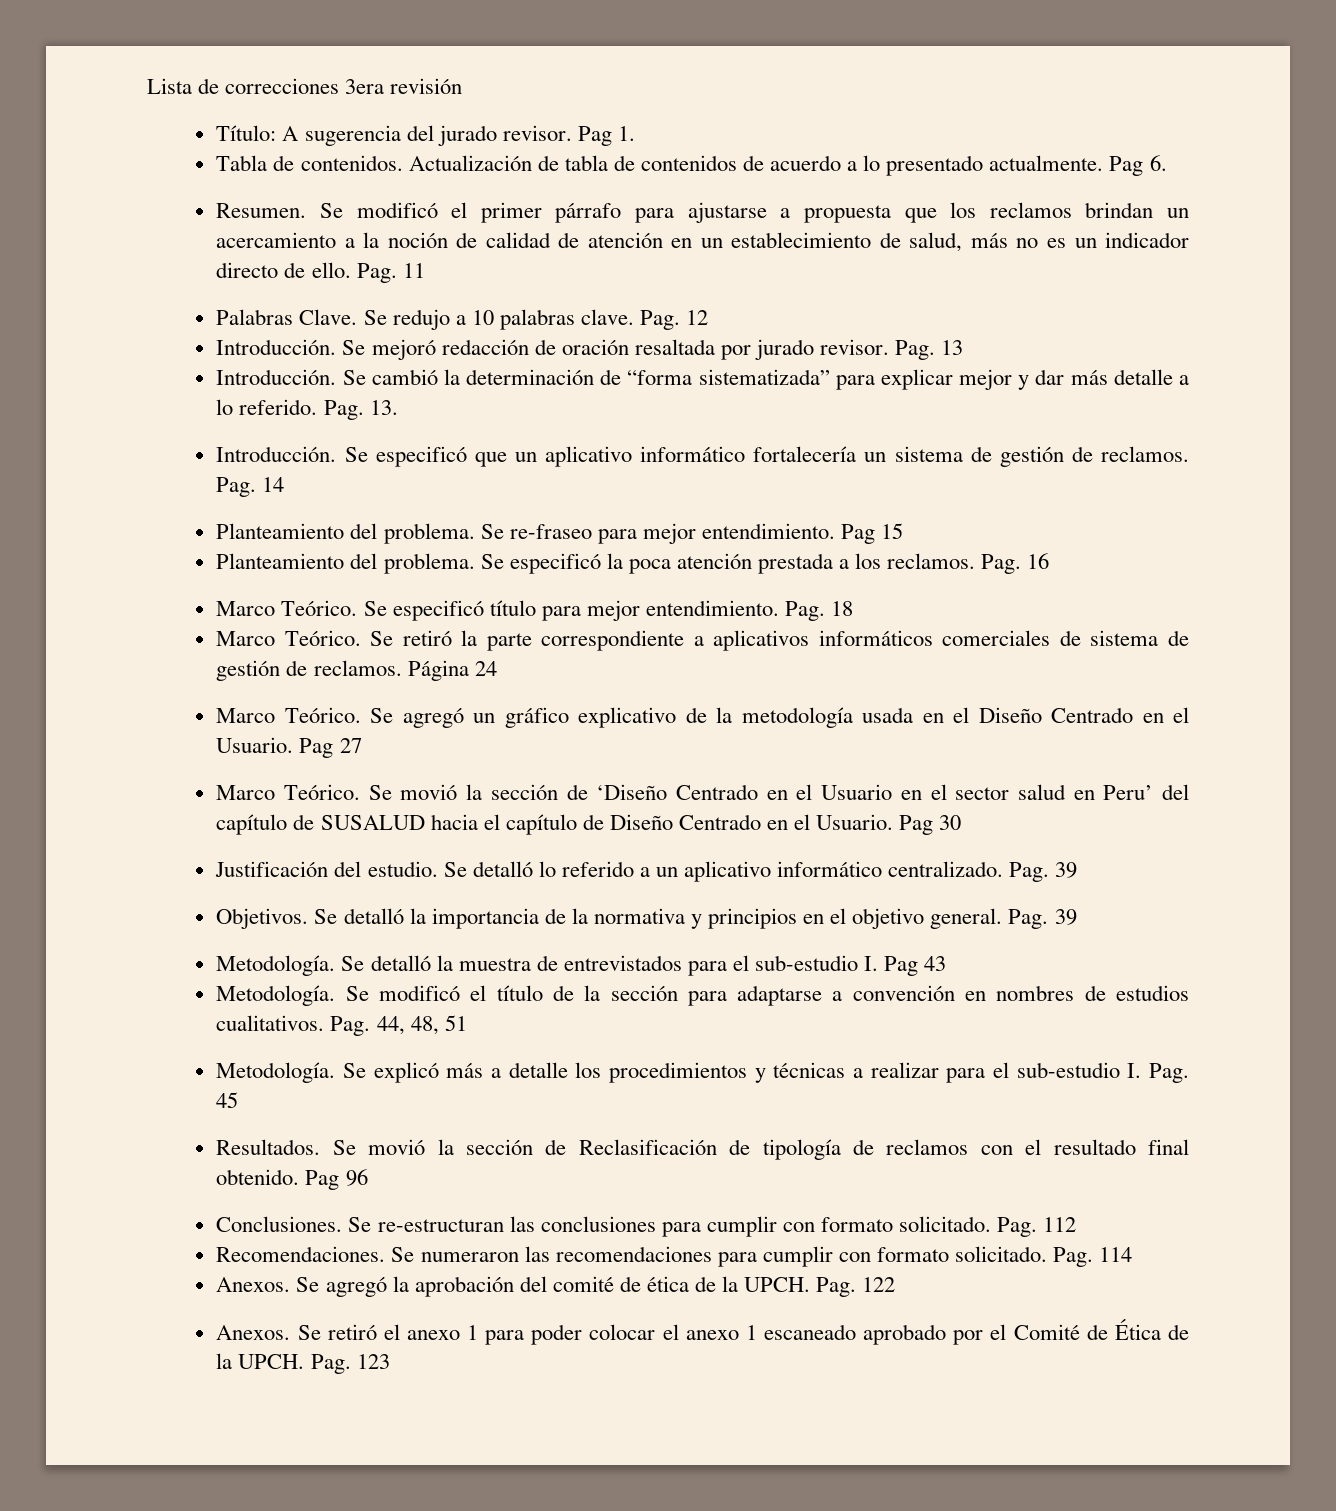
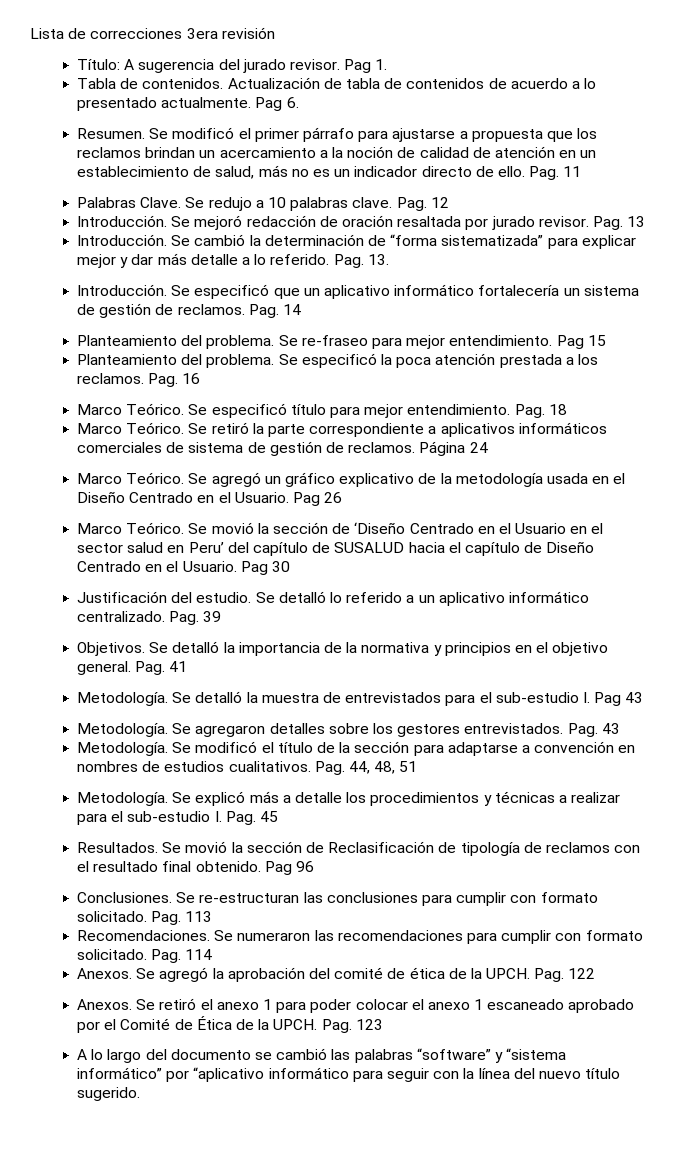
- Pag 27
+ Pag 26
- Se detalló la importancia de la normativa y principios en el objetivo general. Pag. 39
+ Se detalló la importancia de la normativa y principios en el objetivo general. Pag. 41
+ Metodología. Se agregaron detalles sobre los gestores entrevistados. Pag. 43
- Pag. 112
+ Pag. 113
+ A lo largo del documento se cambió las palabras “software” y “sistema informático” por “aplicativo informático para seguir con la línea del nuevo título sugerido.

